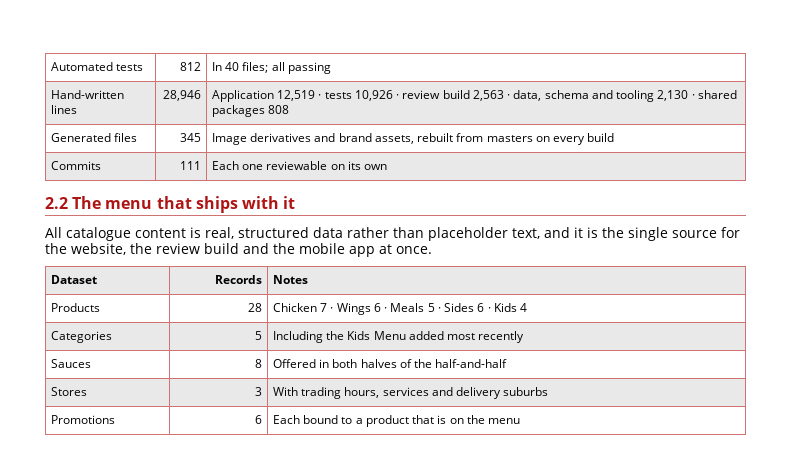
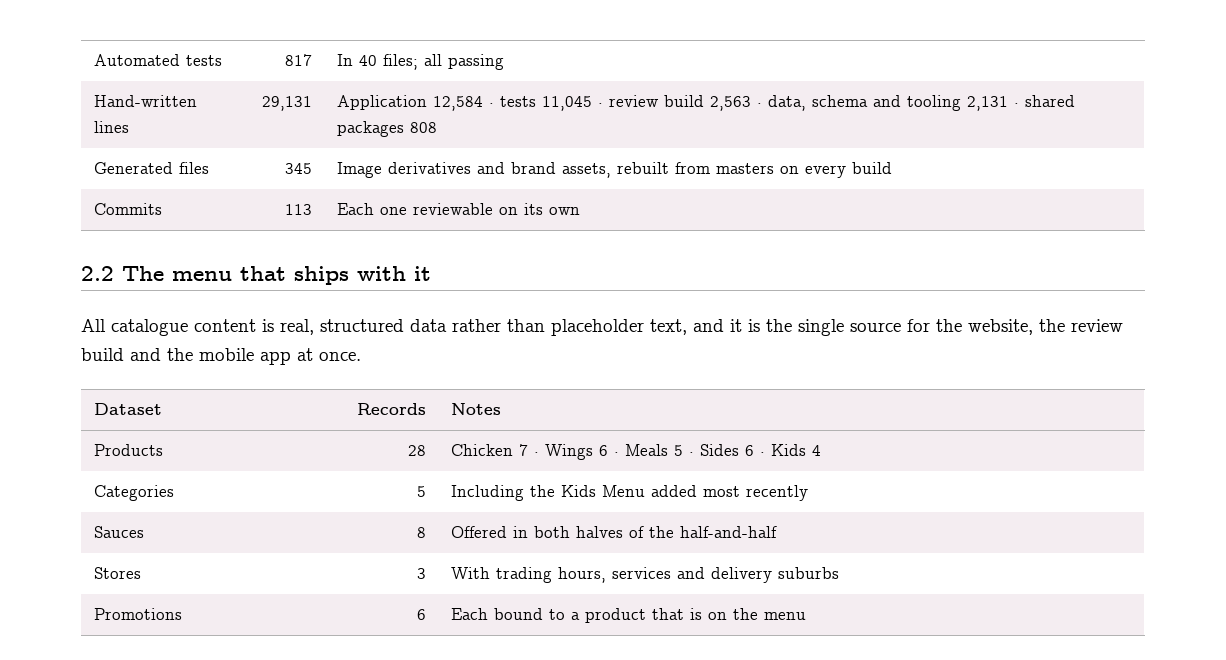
- Automated tests | 812 | In 40 files; all passing
+ Automated tests | 817 | In 40 files; all passing
- Hand-written lines | 28,946 | Application 12,519 · tests 10,926 · review build 2,563 · data, schema and tooling 2,130 · shared packages 808
+ Hand-written lines | 29,131 | Application 12,584 · tests 11,045 · review build 2,563 · data, schema and tooling 2,131 · shared packages 808
- Commits | 111 | Each one reviewable on its own
+ Commits | 113 | Each one reviewable on its own

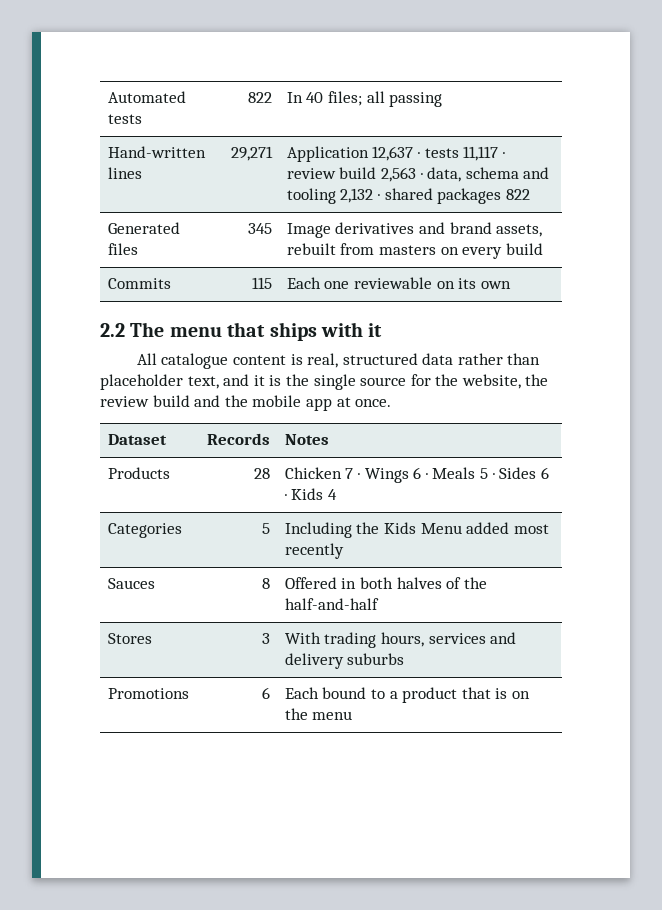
- Automated tests | 817 | In 40 files; all passing
+ Automated tests | 822 | In 40 files; all passing
- Hand-written lines | 29,131 | Application 12,584 · tests 11,045 · review build 2,563 · data, schema and tooling 2,131 · shared packages 808
+ Hand-written lines | 29,271 | Application 12,637 · tests 11,117 · review build 2,563 · data, schema and tooling 2,132 · shared packages 822
- Commits | 113 | Each one reviewable on its own
+ Commits | 115 | Each one reviewable on its own

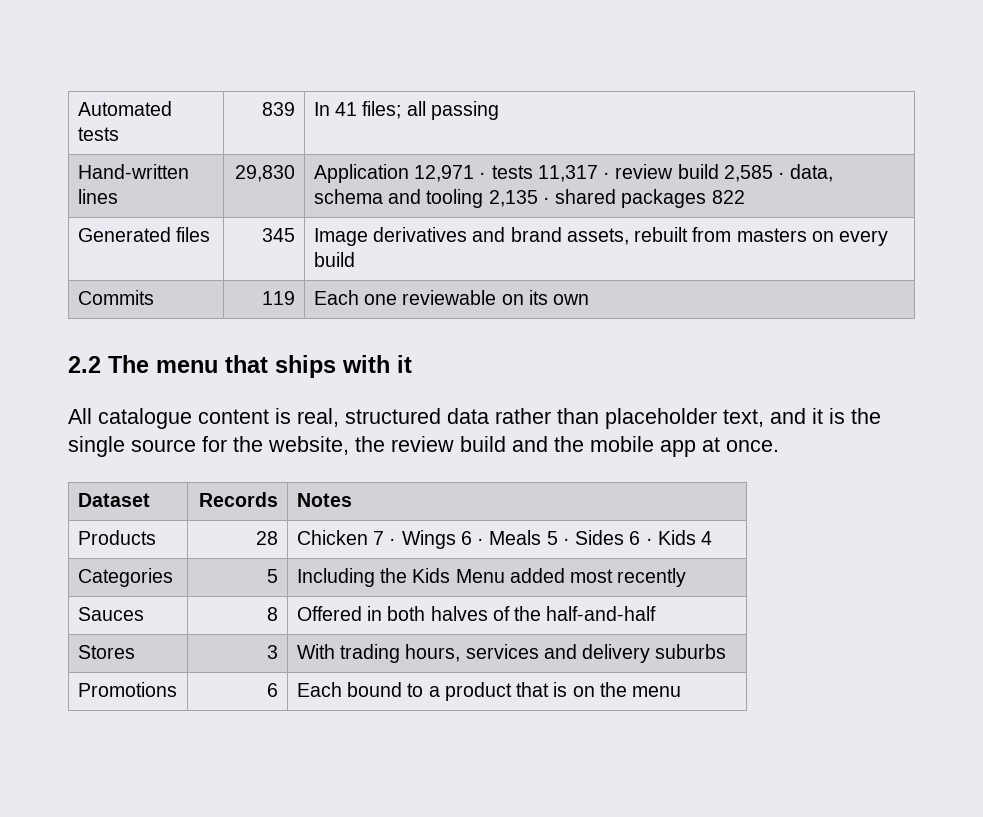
- Automated tests | 822 | In 40 files; all passing
+ Automated tests | 839 | In 41 files; all passing
- Hand-written lines | 29,271 | Application 12,637 · tests 11,117 · review build 2,563 · data, schema and tooling 2,132 · shared packages 822
+ Hand-written lines | 29,830 | Application 12,971 · tests 11,317 · review build 2,585 · data, schema and tooling 2,135 · shared packages 822
- Commits | 115 | Each one reviewable on its own
+ Commits | 119 | Each one reviewable on its own

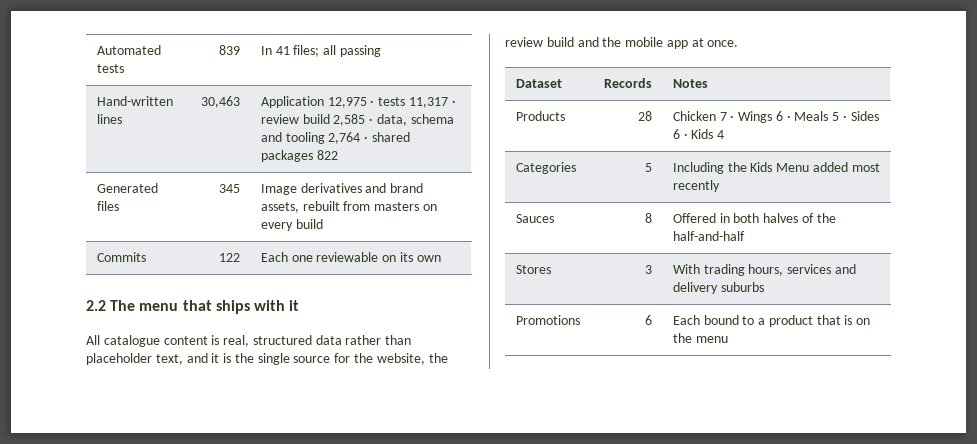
- Hand-written lines | 29,830 | Application 12,971 · tests 11,317 · review build 2,585 · data, schema and tooling 2,135 · shared packages 822
+ Hand-written lines | 30,463 | Application 12,975 · tests 11,317 · review build 2,585 · data, schema and tooling 2,764 · shared packages 822
- Commits | 119 | Each one reviewable on its own
+ Commits | 122 | Each one reviewable on its own

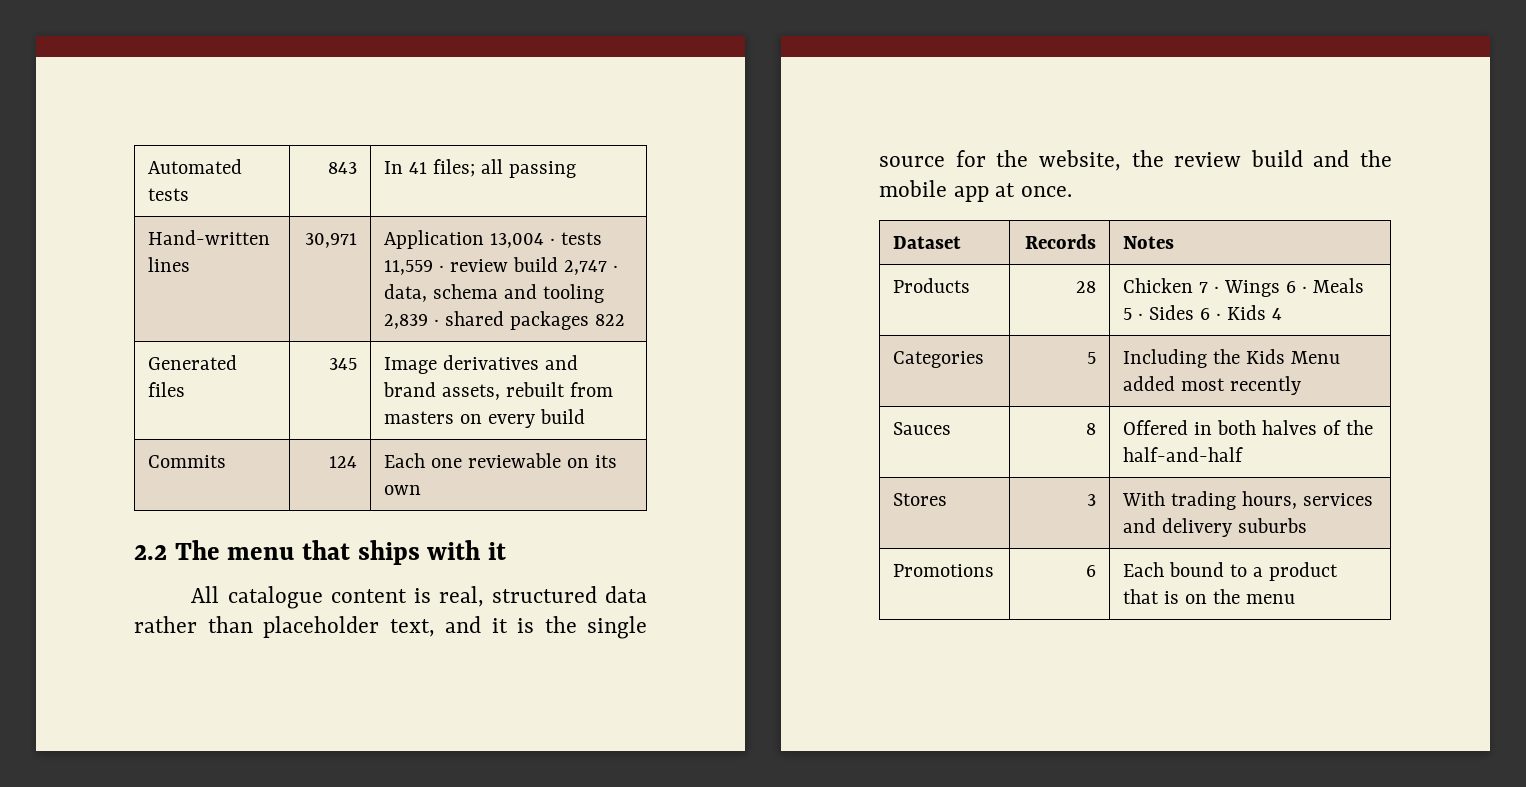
- Automated tests | 839 | In 41 files; all passing
+ Automated tests | 843 | In 41 files; all passing
- Hand-written lines | 30,463 | Application 12,975 · tests 11,317 · review build 2,585 · data, schema and tooling 2,764 · shared packages 822
+ Hand-written lines | 30,971 | Application 13,004 · tests 11,559 · review build 2,747 · data, schema and tooling 2,839 · shared packages 822
- Commits | 122 | Each one reviewable on its own
+ Commits | 124 | Each one reviewable on its own

